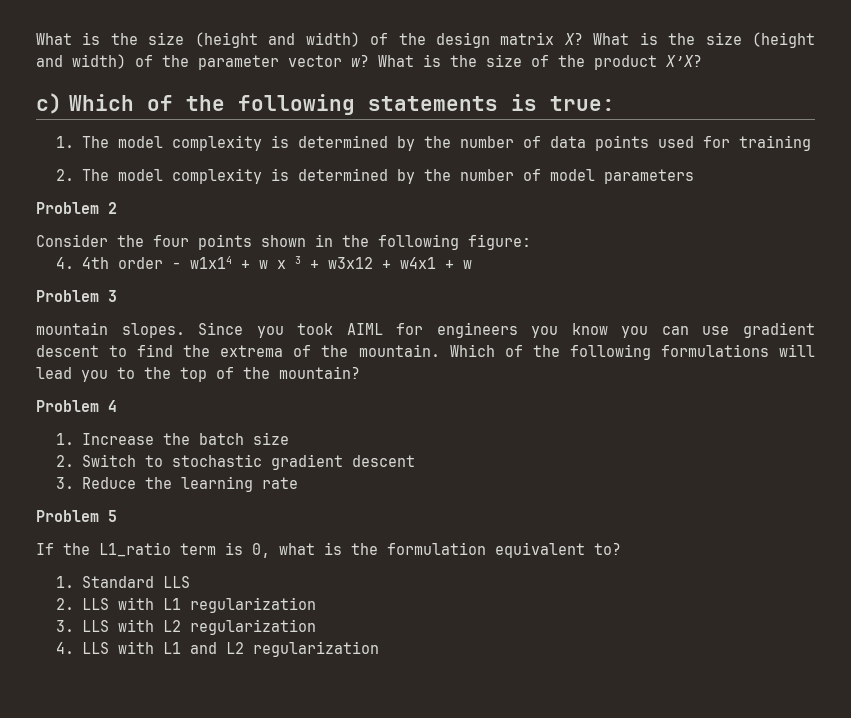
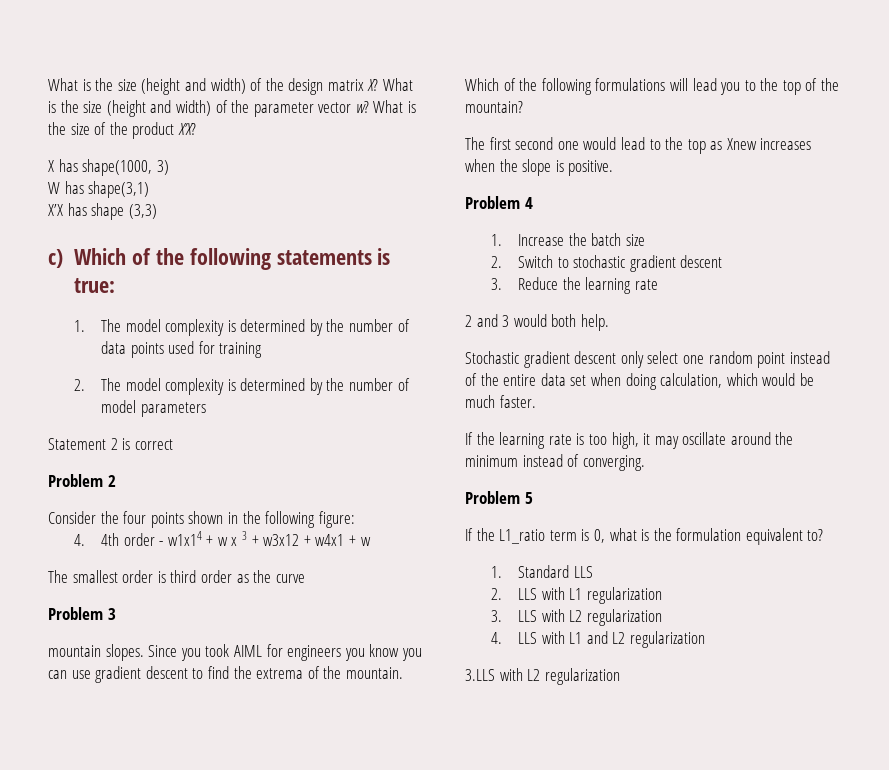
+ X has shape(1000, 3)
+ W has shape(3,1)
+ X’X has shape (3,3)
+ Statement 2 is correct
+ The smallest order is third order as the curve
+ The first second one would lead to the top as Xnew increases when the slope is positive.
+ 2 and 3 would both help.
+ Stochastic gradient descent only select one random point instead of the entire data set when doing calculation, which would be much faster.
+ If the learning rate is too high, it may oscillate around the minimum instead of converging.
+ 3.LLS with L2 regularization

